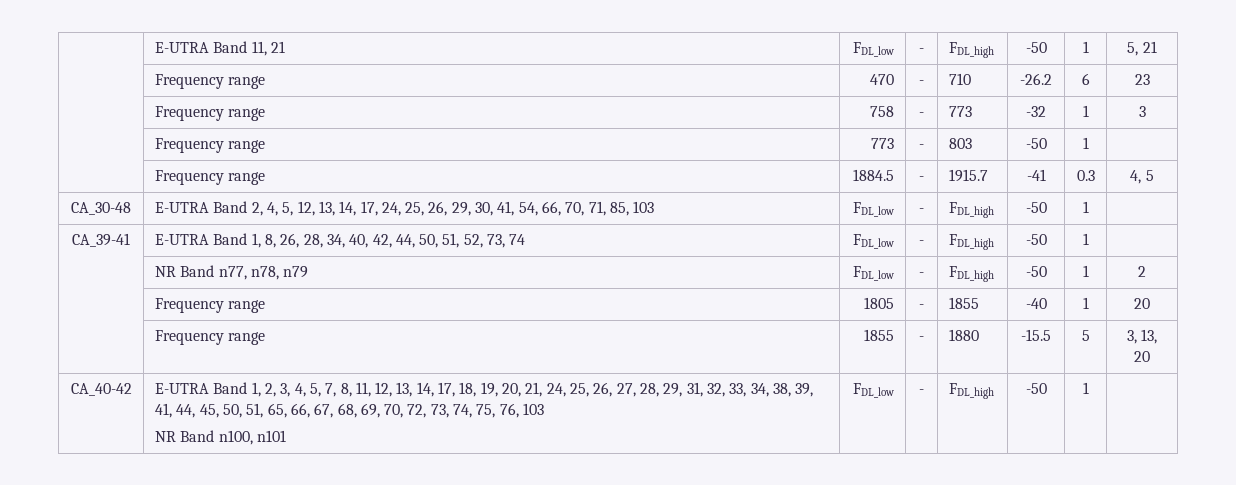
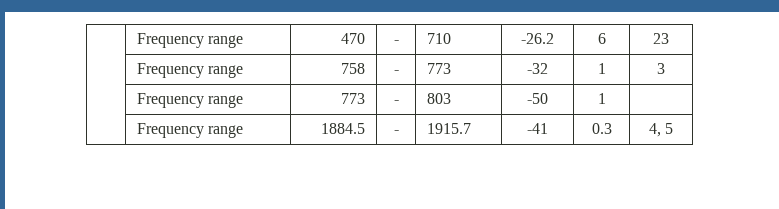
- | E-UTRA Band 11, 21 | FDL_low | - | FDL_high | -50 | 1 | 5, 21
- CA_30-48 | E-UTRA Band 2, 4, 5, 12, 13, 14, 17, 24, 25, 26, 29, 30, 41, 54, 66, 70, 71, 85, 103 | FDL_low | - | FDL_high | -50 | 1 |
- CA_39-41 | E-UTRA Band 1, 8, 26, 28, 34, 40, 42, 44, 50, 51, 52, 73, 74 | FDL_low | - | FDL_high | -50 | 1 |
- | NR Band n77, n78, n79 | FDL_low | - | FDL_high | -50 | 1 | 2
- | Frequency range | 1805 | - | 1855 | -40 | 1 | 20
- | Frequency range | 1855 | - | 1880 | -15.5 | 5 | 3, 13, 20
- CA_40-42 | E-UTRA Band 1, 2, 3, 4, 5, 7, 8, 11, 12, 13, 14, 17, 18, 19, 20, 21, 24, 25, 26, 27, 28, 29, 31, 32, 33, 34, 38, 39, 41, 44, 45, 50, 51, 65, 66, 67, 68, 69, 70, 72, 73, 74, 75, 76, 103
- NR Band n100, n101 | FDL_low | - | FDL_high | -50 | 1

